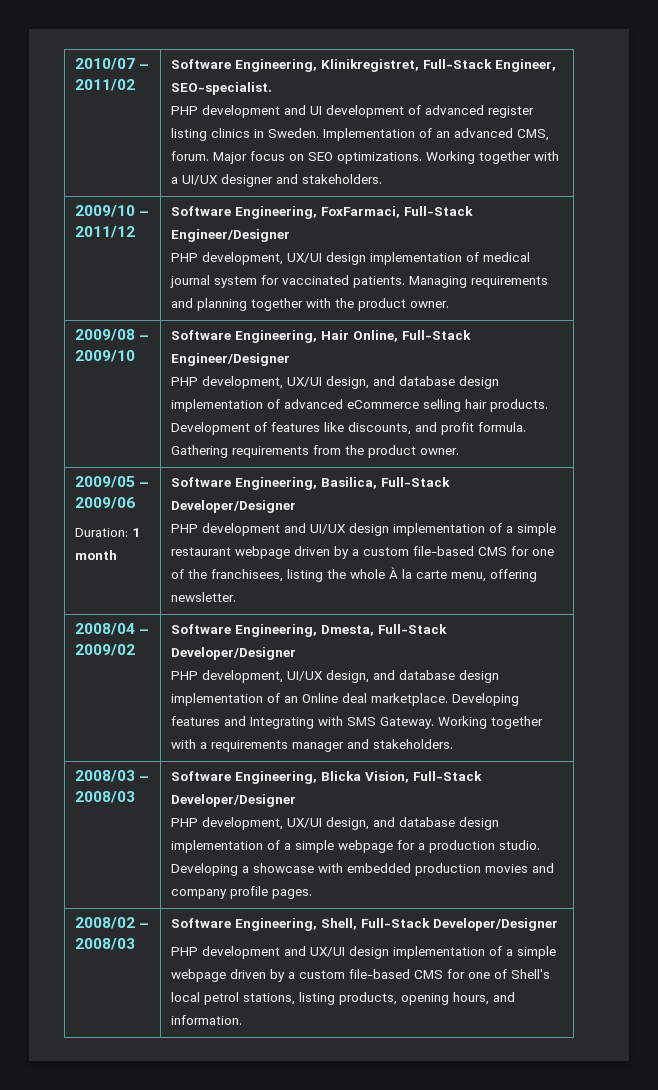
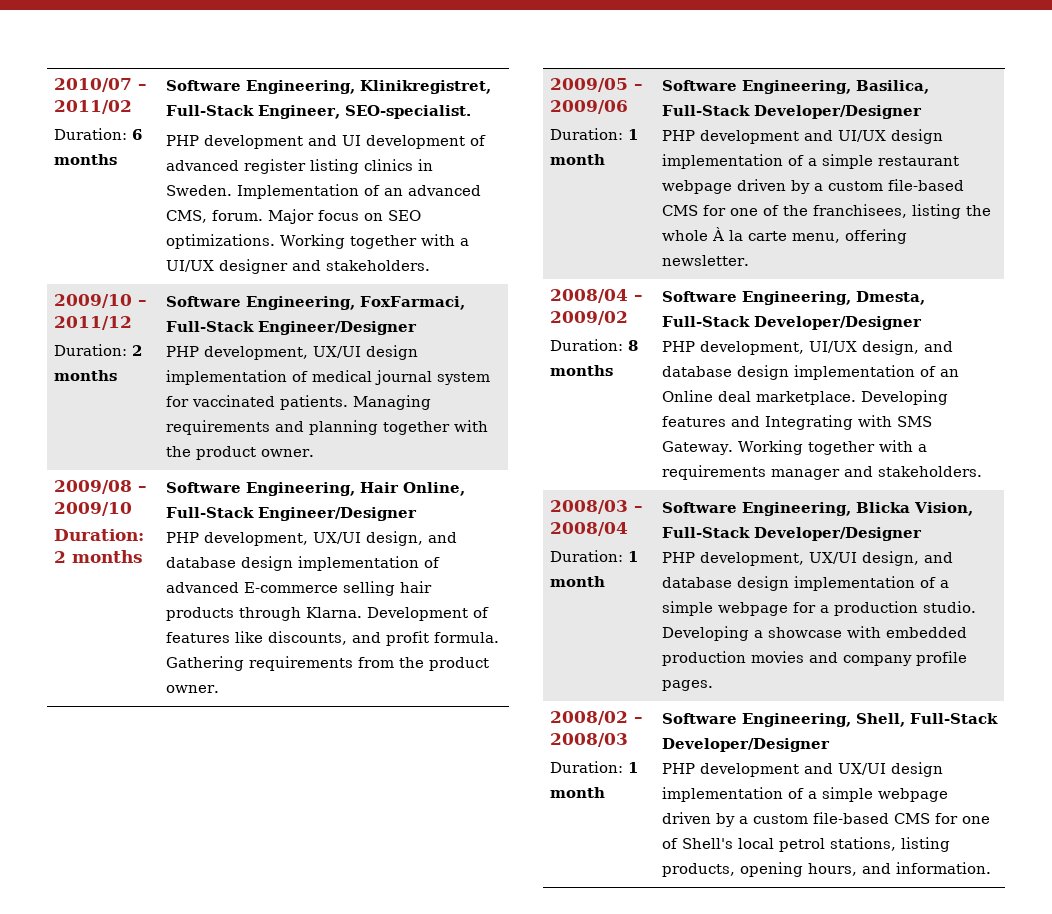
+ Duration: 6 months
- 2009/10 – 2011/12 | Software Engineering, FoxFarmaci, Full-Stack Engineer/Designer
+ 2009/10 – 2011/12
+ Duration: 2 months | Software Engineering, FoxFarmaci, Full-Stack Engineer/Designer
  2009/08 – 2009/10
+ Duration: 2 months
- PHP development, UX/UI design, and database design implementation of advanced eCommerce selling hair products.
+ PHP development, UX/UI design, and database design implementation of advanced E-commerce selling hair products through Klarna.
- 2008/04 – 2009/02 | Software Engineering, Dmesta, Full-Stack Developer/Designer
+ 2008/04 – 2009/02
+ Duration: 8 months | Software Engineering, Dmesta, Full-Stack Developer/Designer
- 2008/03 – 2008/03 | Software Engineering, Blicka Vision, Full-Stack Developer/Designer
+ 2008/03 – 2008/04
+ Duration: 1 month | Software Engineering, Blicka Vision, Full-Stack Developer/Designer
- 2008/02 – 2008/03 | Software Engineering, Shell, Full-Stack Developer/Designer
+ 2008/02 – 2008/03
+ Duration: 1 month | Software Engineering, Shell, Full-Stack Developer/Designer

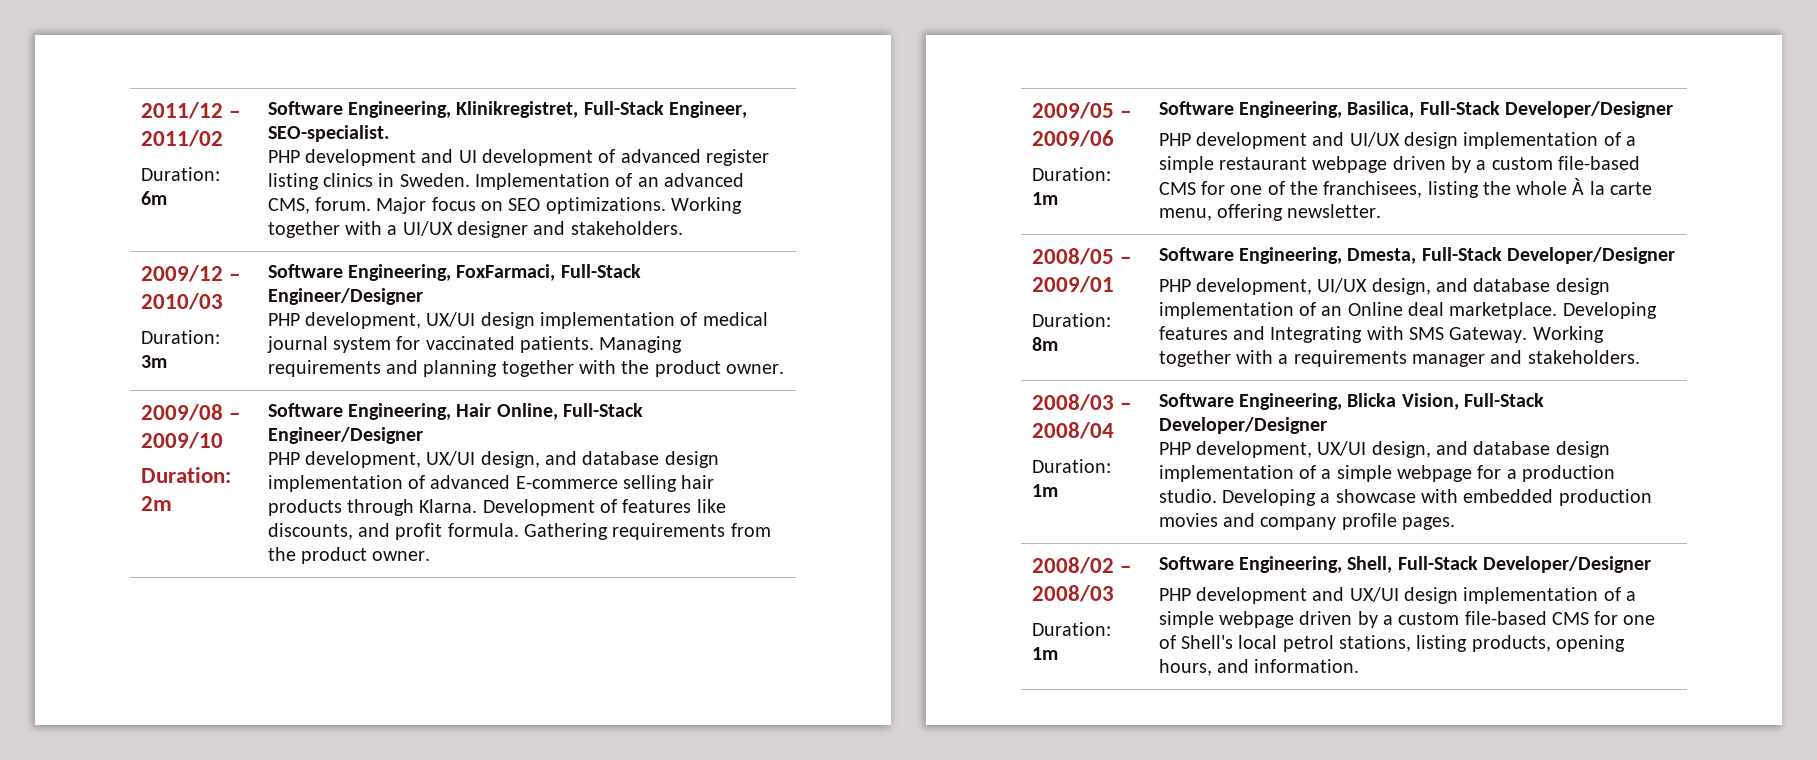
- 2010/07 – 2011/02
+ 2011/12 – 2011/02
- Duration: 6 months
+ Duration: 6m
- 2009/10 – 2011/12
- Duration: 2 months | Software Engineering, FoxFarmaci, Full-Stack Engineer/Designer
+ 2009/12 – 2010/03
+ Duration: 3m | Software Engineering, FoxFarmaci, Full-Stack Engineer/Designer
  2009/08 – 2009/10
- Duration: 2 months
+ Duration: 2m
  2009/05 – 2009/06
- Duration: 1 month
+ Duration: 1m
- 2008/04 – 2009/02
- Duration: 8 months | Software Engineering, Dmesta, Full-Stack Developer/Designer
+ 2008/05 – 2009/01
+ Duration: 8m | Software Engineering, Dmesta, Full-Stack Developer/Designer
  2008/03 – 2008/04
- Duration: 1 month | Software Engineering, Blicka Vision, Full-Stack Developer/Designer
+ Duration: 1m | Software Engineering, Blicka Vision, Full-Stack Developer/Designer
  2008/02 – 2008/03
- Duration: 1 month | Software Engineering, Shell, Full-Stack Developer/Designer
+ Duration: 1m | Software Engineering, Shell, Full-Stack Developer/Designer

